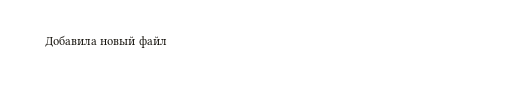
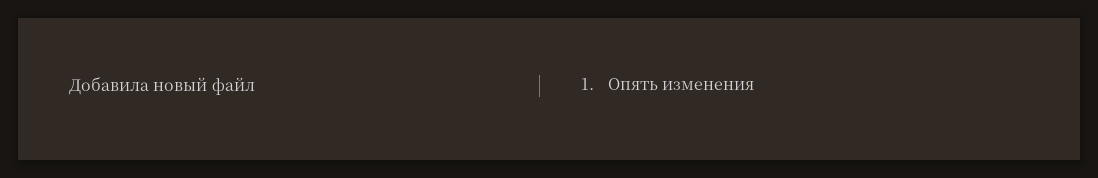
+ 1. Опять изменения

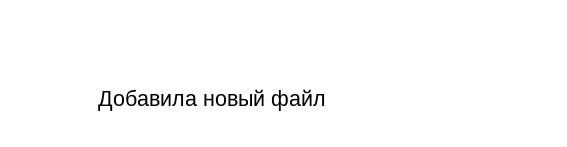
- 1. Опять изменения

